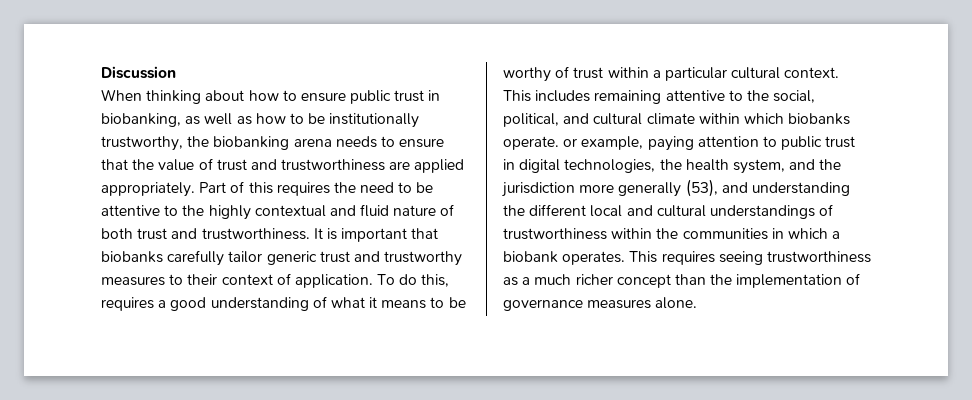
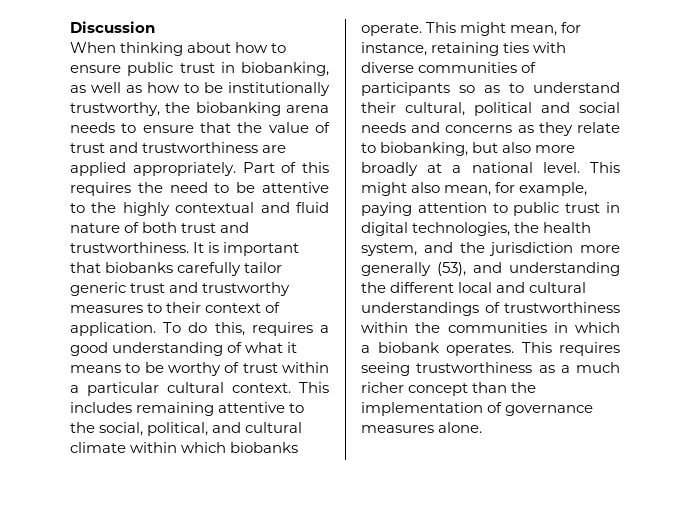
- This includes remaining attentive to the social, political, and cultural climate within which biobanks operate. or example, paying attention to public trust in digital technologies, the health system, and the jurisdiction more generally (53), and understanding the different local and cultural understandings of trustworthiness within the communities in which a biobank operates.
+ This includes remaining attentive to the social, political, and cultural climate within which biobanks operate. This might mean, for instance, retaining ties with diverse communities of participants so as to understand their cultural, political and social needs and concerns as they relate to biobanking, but also more broadly at a national level. This might also mean, for example, paying attention to public trust in digital technologies, the health system, and the jurisdiction more generally (53), and understanding the different local and cultural understandings of trustworthiness within the communities in which a biobank operates.

